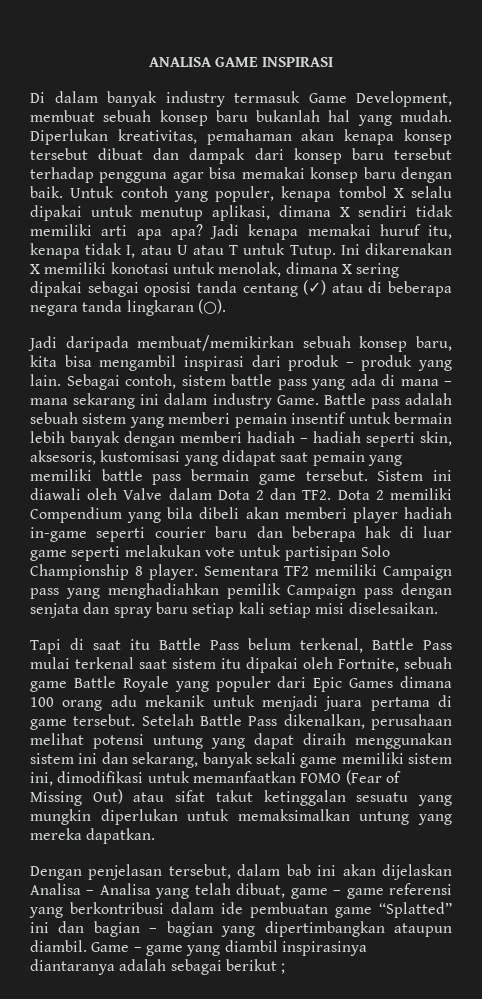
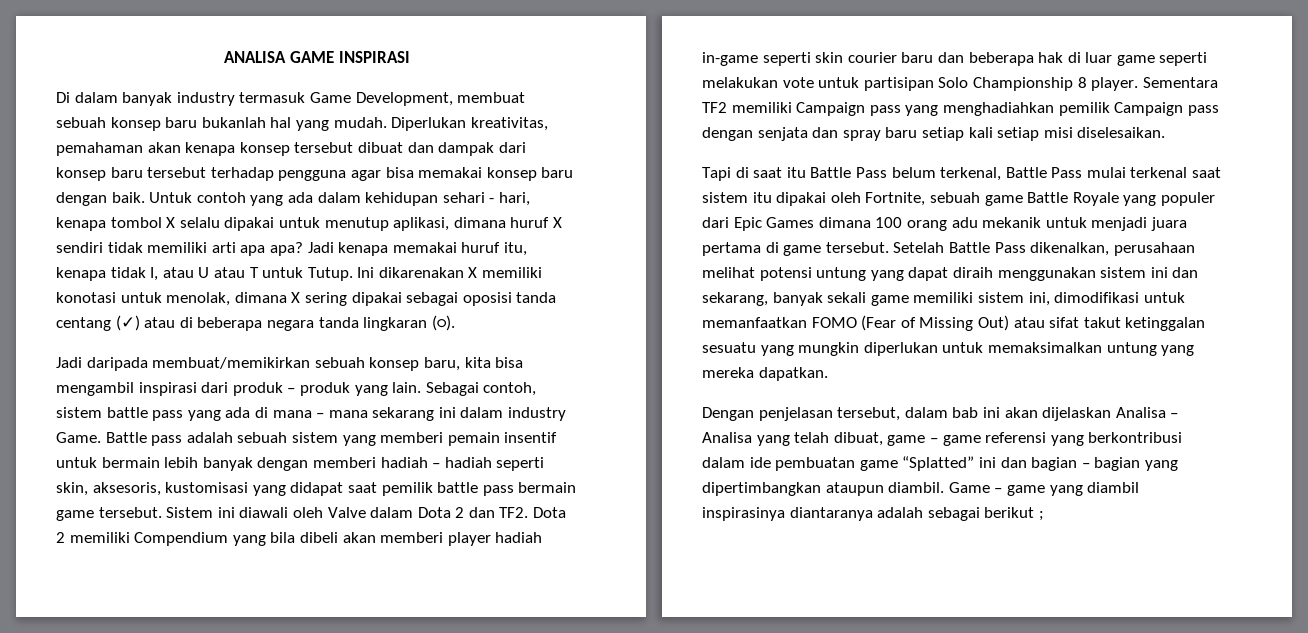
- Untuk contoh yang populer, kenapa tombol X selalu dipakai untuk menutup aplikasi, dimana X sendiri tidak memiliki arti apa apa?
+ Untuk contoh yang ada dalam kehidupan sehari - hari, kenapa tombol X selalu dipakai untuk menutup aplikasi, dimana huruf X sendiri tidak memiliki arti apa apa?
- Battle pass adalah sebuah sistem yang memberi pemain insentif untuk bermain lebih banyak dengan memberi hadiah – hadiah seperti skin, aksesoris, kustomisasi yang didapat saat pemain yang memiliki battle pass bermain game tersebut.
+ Battle pass adalah sebuah sistem yang memberi pemain insentif untuk bermain lebih banyak dengan memberi hadiah – hadiah seperti skin, aksesoris, kustomisasi yang didapat saat pemilik battle pass bermain game tersebut.
- Sistem ini diawali oleh Valve dalam Dota 2 dan TF2. Dota 2 memiliki Compendium yang bila dibeli akan memberi player hadiah in-game seperti courier baru dan beberapa hak di luar game seperti melakukan vote untuk partisipan Solo Championship 8 player.
+ Sistem ini diawali oleh Valve dalam Dota 2 dan TF2. Dota 2 memiliki Compendium yang bila dibeli akan memberi player hadiah in-game seperti skin courier baru dan beberapa hak di luar game seperti melakukan vote untuk partisipan Solo Championship 8 player.

